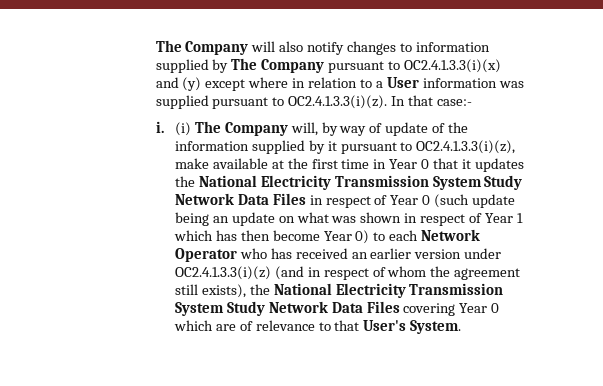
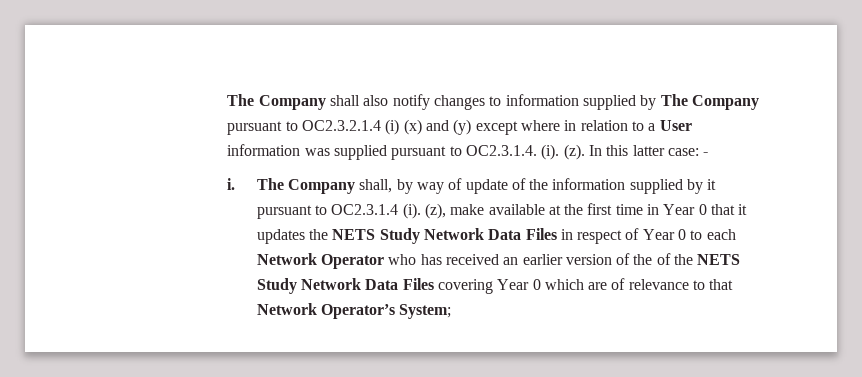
- The Company will also notify changes to information supplied by The Company pursuant to OC2.4.1.3.3(i)(x) and (y) except where in relation to a User information was supplied pursuant to OC2.4.1.3.3(i)(z). In that case:-
+ The Company shall also notify changes to information supplied by The Company pursuant to OC2.3.2.1.4 (i) (x) and (y) except where in relation to a User information was supplied pursuant to OC2.3.1.4. (i). (z). In this latter case: -
- (i) The Company will, by way of update of the information supplied by it pursuant to OC2.4.1.3.3(i)(z), make available at the first time in Year 0 that it updates the National Electricity Transmission System Study Network Data Files in respect of Year 0 (such update being an update on what was shown in respect of Year 1 which has then become Year 0) to each Network Operator who has received an earlier version under OC2.4.1.3.3(i)(z) (and in respect of whom the agreement still exists), the National Electricity Transmission System Study Network Data Files covering Year 0 which are of relevance to that User's System.
+ The Company shall, by way of update of the information supplied by it pursuant to OC2.3.1.4 (i). (z), make available at the first time in Year 0 that it updates the NETS Study Network Data Files in respect of Year 0 to each Network Operator who has received an earlier version of the of the NETS Study Network Data Files covering Year 0 which are of relevance to that Network Operator’s System;

